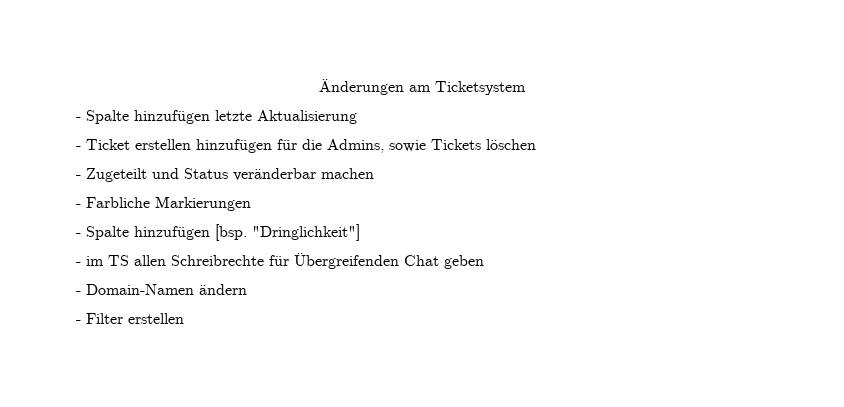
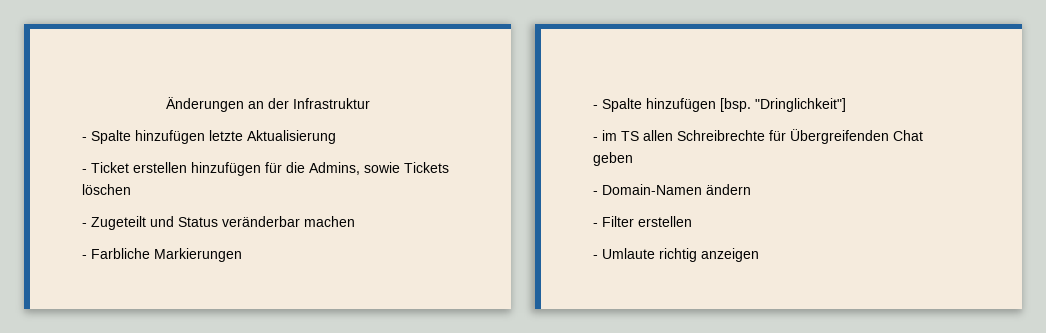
- Änderungen am Ticketsystem
+ Änderungen an der Infrastruktur
+ - Umlaute richtig anzeigen

